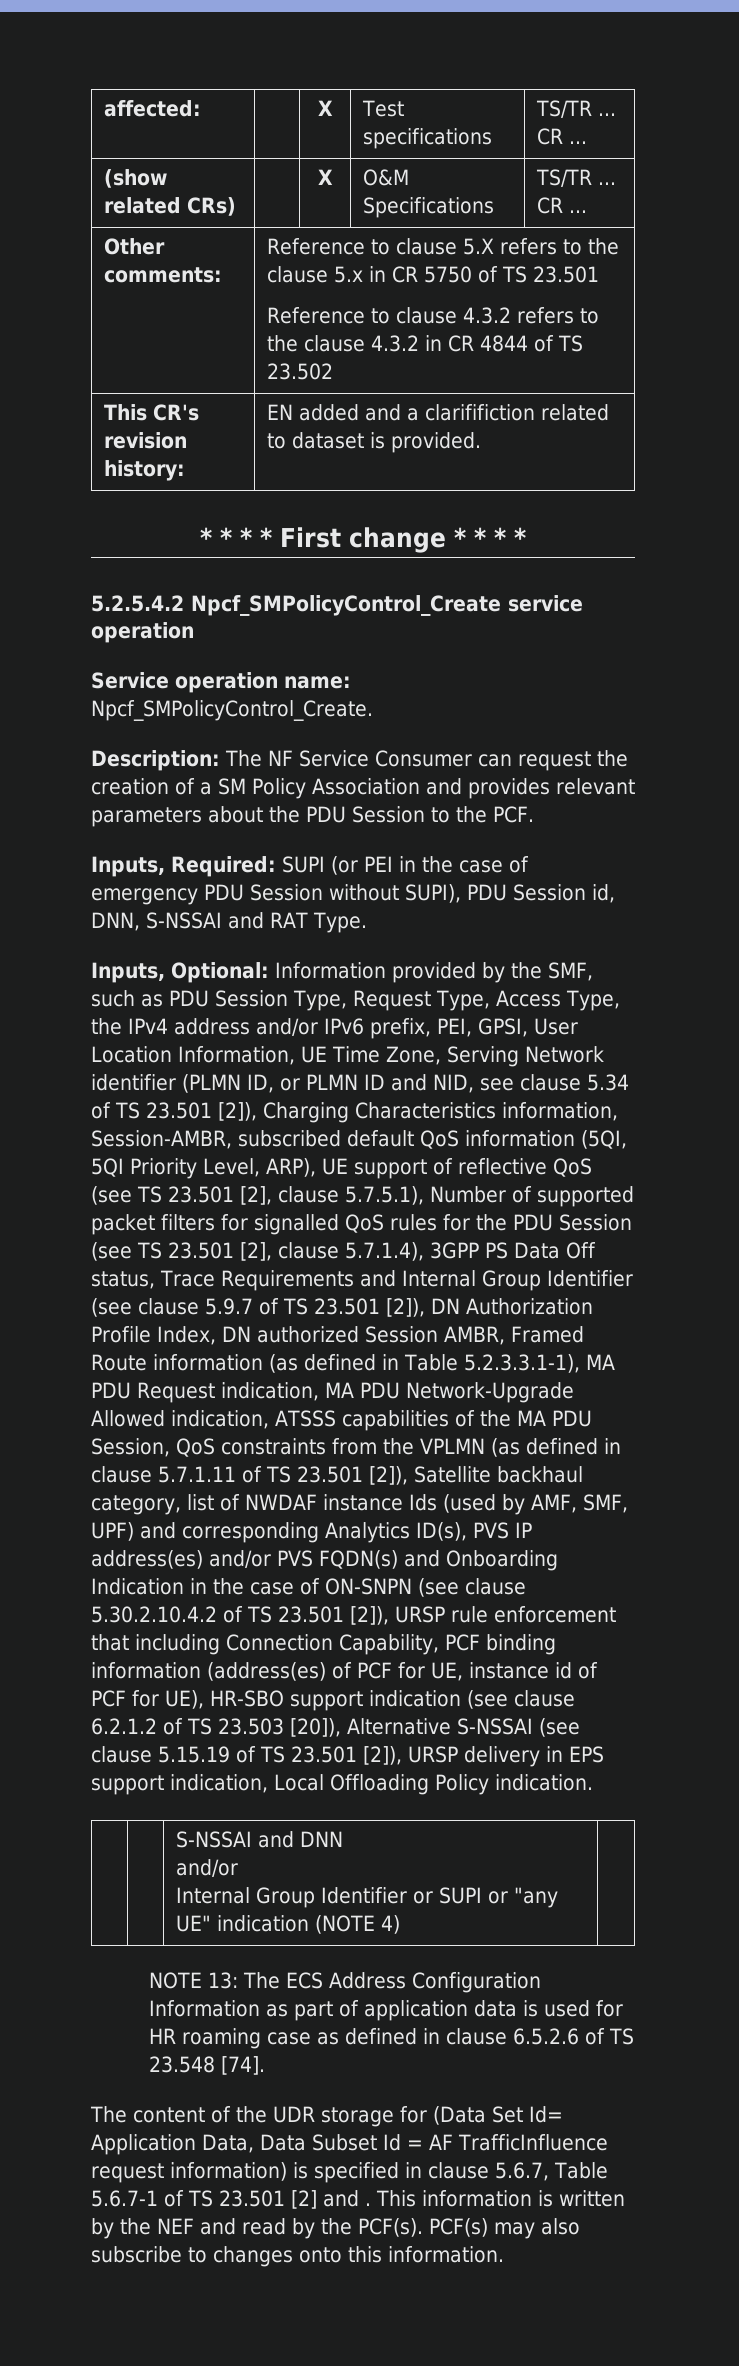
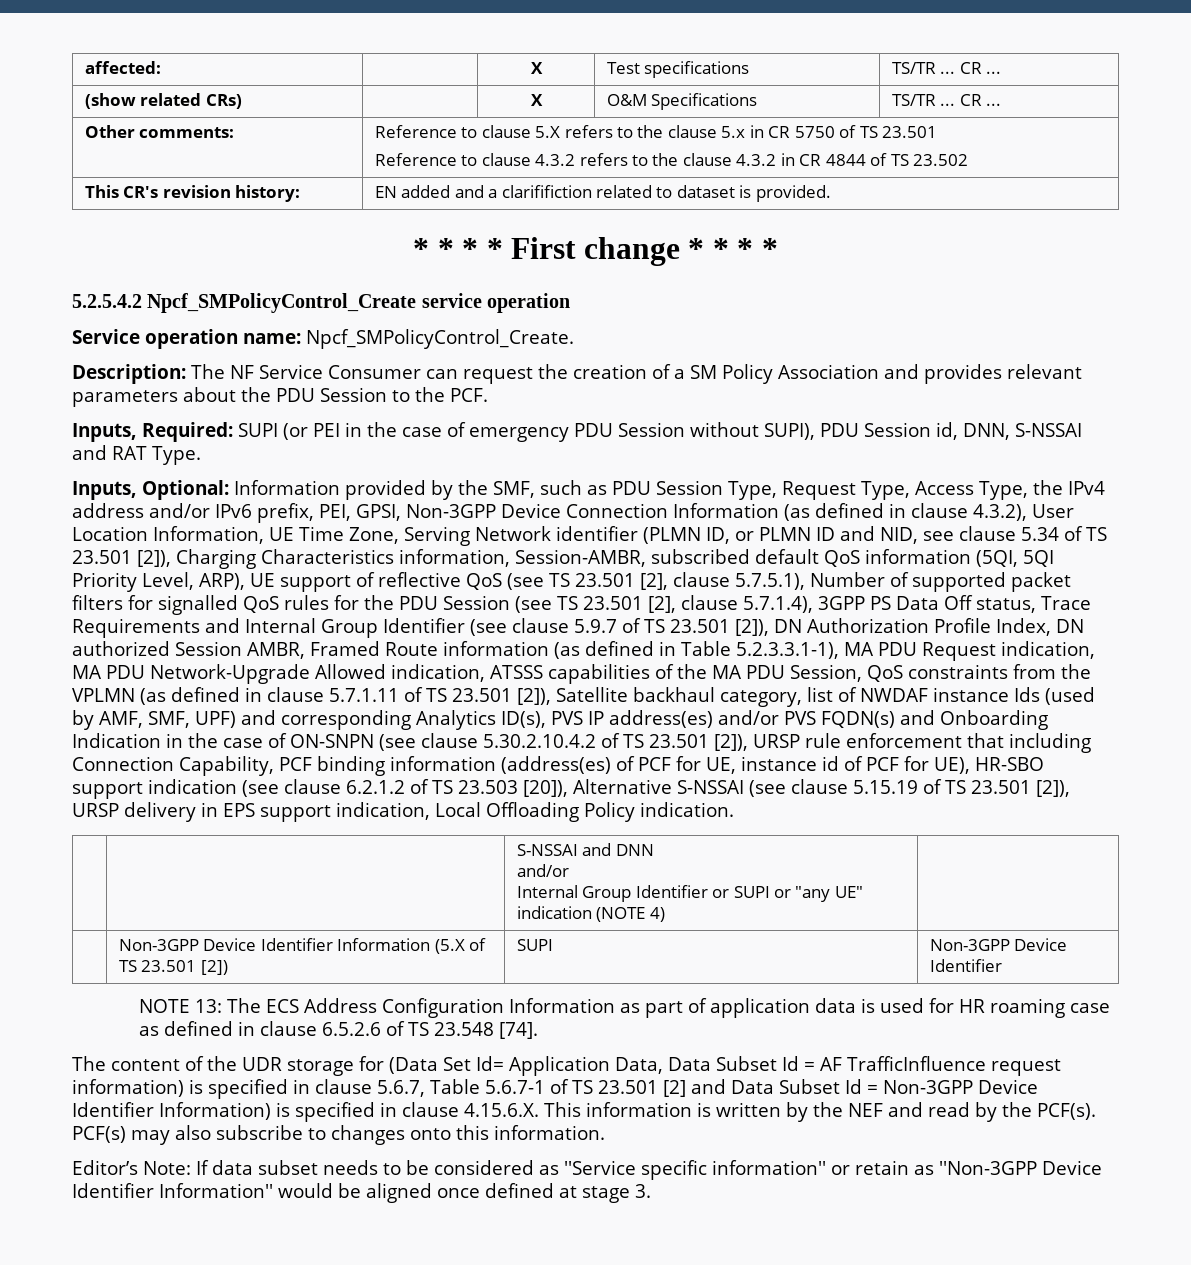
- Information provided by the SMF, such as PDU Session Type, Request Type, Access Type, the IPv4 address and/or IPv6 prefix, PEI, GPSI, User Location Information, UE Time Zone, Serving Network identifier (PLMN ID, or PLMN ID and NID, see clause 5.34 of TS 23.501 [2]), Charging Characteristics information, Session-AMBR, subscribed default QoS information (5QI, 5QI Priority Level, ARP), UE support of reflective QoS (see TS 23.501 [2], clause 5.7.5.1), Number of supported packet filters for signalled QoS rules for the PDU Session (see TS 23.501 [2], clause 5.7.1.4), 3GPP PS Data Off status, Trace Requirements and Internal Group Identifier (see clause 5.9.7 of TS 23.501 [2]), DN Authorization Profile Index, DN authorized Session AMBR, Framed Route information (as defined in Table 5.2.3.3.1-1), MA PDU Request indication, MA PDU Network-Upgrade Allowed indication, ATSSS capabilities of the MA PDU Session, QoS constraints from the VPLMN (as defined in clause 5.7.1.11 of TS 23.501 [2]), Satellite backhaul category, list of NWDAF instance Ids (used by AMF, SMF, UPF) and corresponding Analytics ID(s), PVS IP address(es) and/or PVS FQDN(s) and Onboarding Indication in the case of ON-SNPN (see clause 5.30.2.10.4.2 of TS 23.501 [2]), URSP rule enforcement that including Connection Capability, PCF binding information (address(es) of PCF for UE, instance id of PCF for UE), HR-SBO support indication (see clause 6.2.1.2 of TS 23.503 [20]), Alternative S-NSSAI (see clause 5.15.19 of TS 23.501 [2]), URSP delivery in EPS support indication, Local Offloading Policy indication.
+ Information provided by the SMF, such as PDU Session Type, Request Type, Access Type, the IPv4 address and/or IPv6 prefix, PEI, GPSI, Non-3GPP Device Connection Information (as defined in clause 4.3.2), User Location Information, UE Time Zone, Serving Network identifier (PLMN ID, or PLMN ID and NID, see clause 5.34 of TS 23.501 [2]), Charging Characteristics information, Session-AMBR, subscribed default QoS information (5QI, 5QI Priority Level, ARP), UE support of reflective QoS (see TS 23.501 [2], clause 5.7.5.1), Number of supported packet filters for signalled QoS rules for the PDU Session (see TS 23.501 [2], clause 5.7.1.4), 3GPP PS Data Off status, Trace Requirements and Internal Group Identifier (see clause 5.9.7 of TS 23.501 [2]), DN Authorization Profile Index, DN authorized Session AMBR, Framed Route information (as defined in Table 5.2.3.3.1-1), MA PDU Request indication, MA PDU Network-Upgrade Allowed indication, ATSSS capabilities of the MA PDU Session, QoS constraints from the VPLMN (as defined in clause 5.7.1.11 of TS 23.501 [2]), Satellite backhaul category, list of NWDAF instance Ids (used by AMF, SMF, UPF) and corresponding Analytics ID(s), PVS IP address(es) and/or PVS FQDN(s) and Onboarding Indication in the case of ON-SNPN (see clause 5.30.2.10.4.2 of TS 23.501 [2]), URSP rule enforcement that including Connection Capability, PCF binding information (address(es) of PCF for UE, instance id of PCF for UE), HR-SBO support indication (see clause 6.2.1.2 of TS 23.503 [20]), Alternative S-NSSAI (see clause 5.15.19 of TS 23.501 [2]), URSP delivery in EPS support indication, Local Offloading Policy indication.
+ | Non-3GPP Device Identifier Information (5.X of TS 23.501 [2]) | SUPI | Non-3GPP Device Identifier
- The content of the UDR storage for (Data Set Id= Application Data, Data Subset Id = AF TrafficInfluence request information) is specified in clause 5.6.7, Table 5.6.7-1 of TS 23.501 [2] and . This information is written by the NEF and read by the PCF(s).
+ The content of the UDR storage for (Data Set Id= Application Data, Data Subset Id = AF TrafficInfluence request information) is specified in clause 5.6.7, Table 5.6.7-1 of TS 23.501 [2] and Data Subset Id = Non-3GPP Device Identifier Information) is specified in clause 4.15.6.X. This information is written by the NEF and read by the PCF(s).
+ Editor’s Note: If data subset needs to be considered as ''Service specific information'' or retain as ''Non-3GPP Device Identifier Information'' would be aligned once defined at stage 3.

